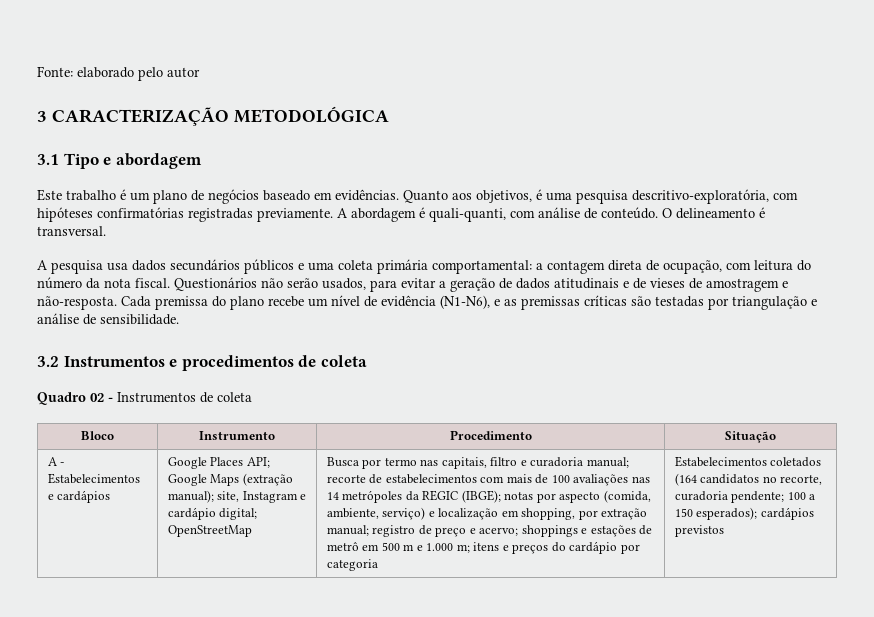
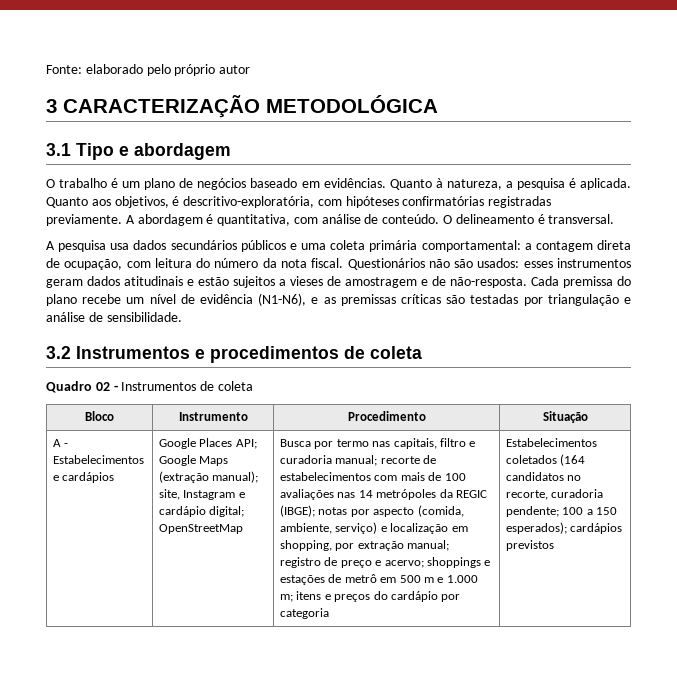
- Fonte: elaborado pelo autor
+ Fonte: elaborado pelo próprio autor
- Este trabalho é um plano de negócios baseado em evidências.
+ O trabalho é um plano de negócios baseado em evidências.
- Quanto aos objetivos, é uma pesquisa descritivo-exploratória, com hipóteses confirmatórias registradas previamente.
+ Quanto à natureza, a pesquisa é aplicada. Quanto aos objetivos, é descritivo-exploratória, com hipóteses confirmatórias registradas previamente.
- A abordagem é quali-quanti, com análise de conteúdo.
+ A abordagem é quantitativa, com análise de conteúdo.
- Questionários não serão usados, para evitar a geração de dados atitudinais e de vieses de amostragem e não-resposta.
+ Questionários não são usados: esses instrumentos geram dados atitudinais e estão sujeitos a vieses de amostragem e de não-resposta.

